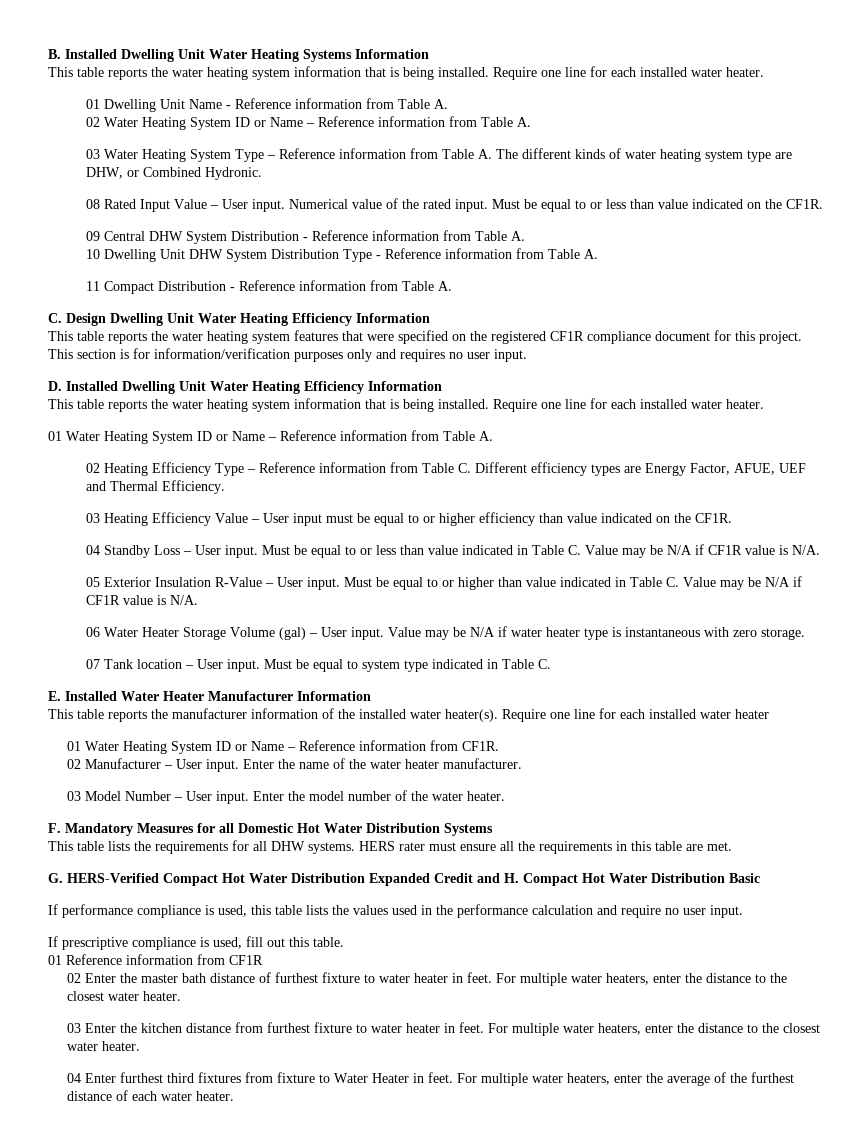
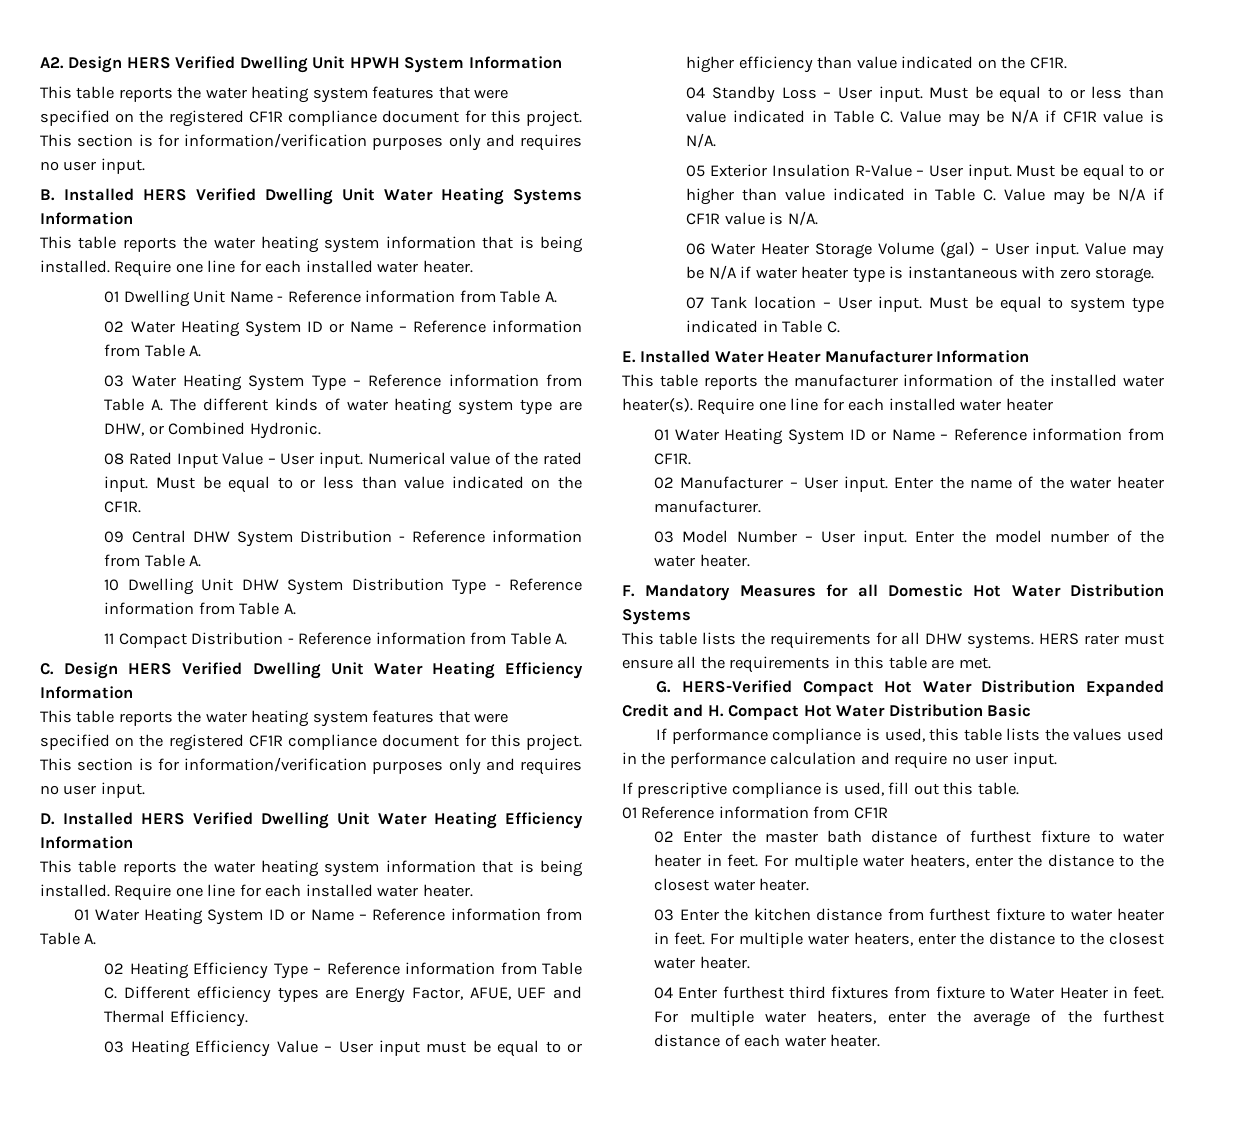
- B. Installed Dwelling Unit Water Heating Systems Information
+ A2. Design HERS Verified Dwelling Unit HPWH System Information
+ This table reports the water heating system features that were specified on the registered CF1R compliance document for this project. This section is for information/verification purposes only and requires no user input.
+ B. Installed HERS Verified Dwelling Unit Water Heating Systems Information
- C. Design Dwelling Unit Water Heating Efficiency Information
+ C. Design HERS Verified Dwelling Unit Water Heating Efficiency Information
- D. Installed Dwelling Unit Water Heating Efficiency Information
+ D. Installed HERS Verified Dwelling Unit Water Heating Efficiency Information

